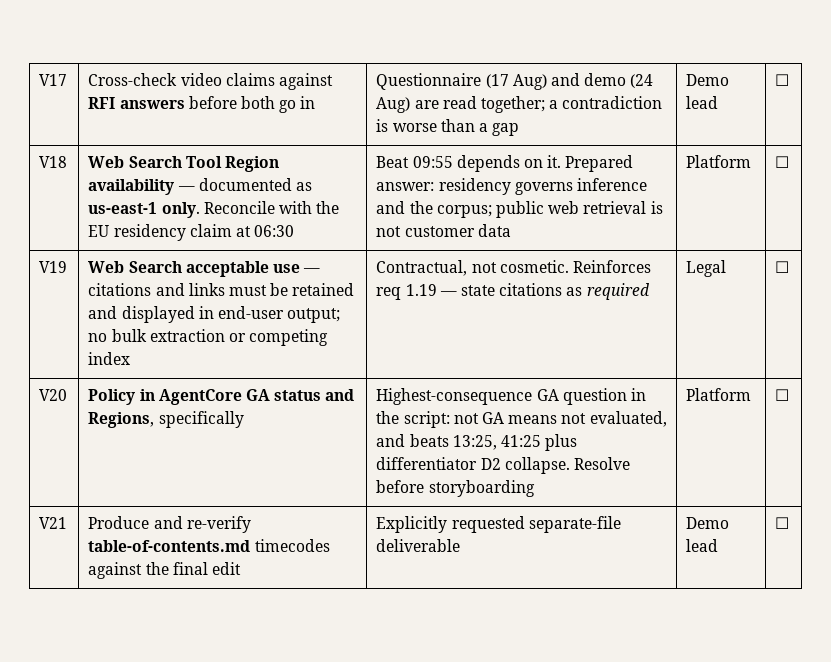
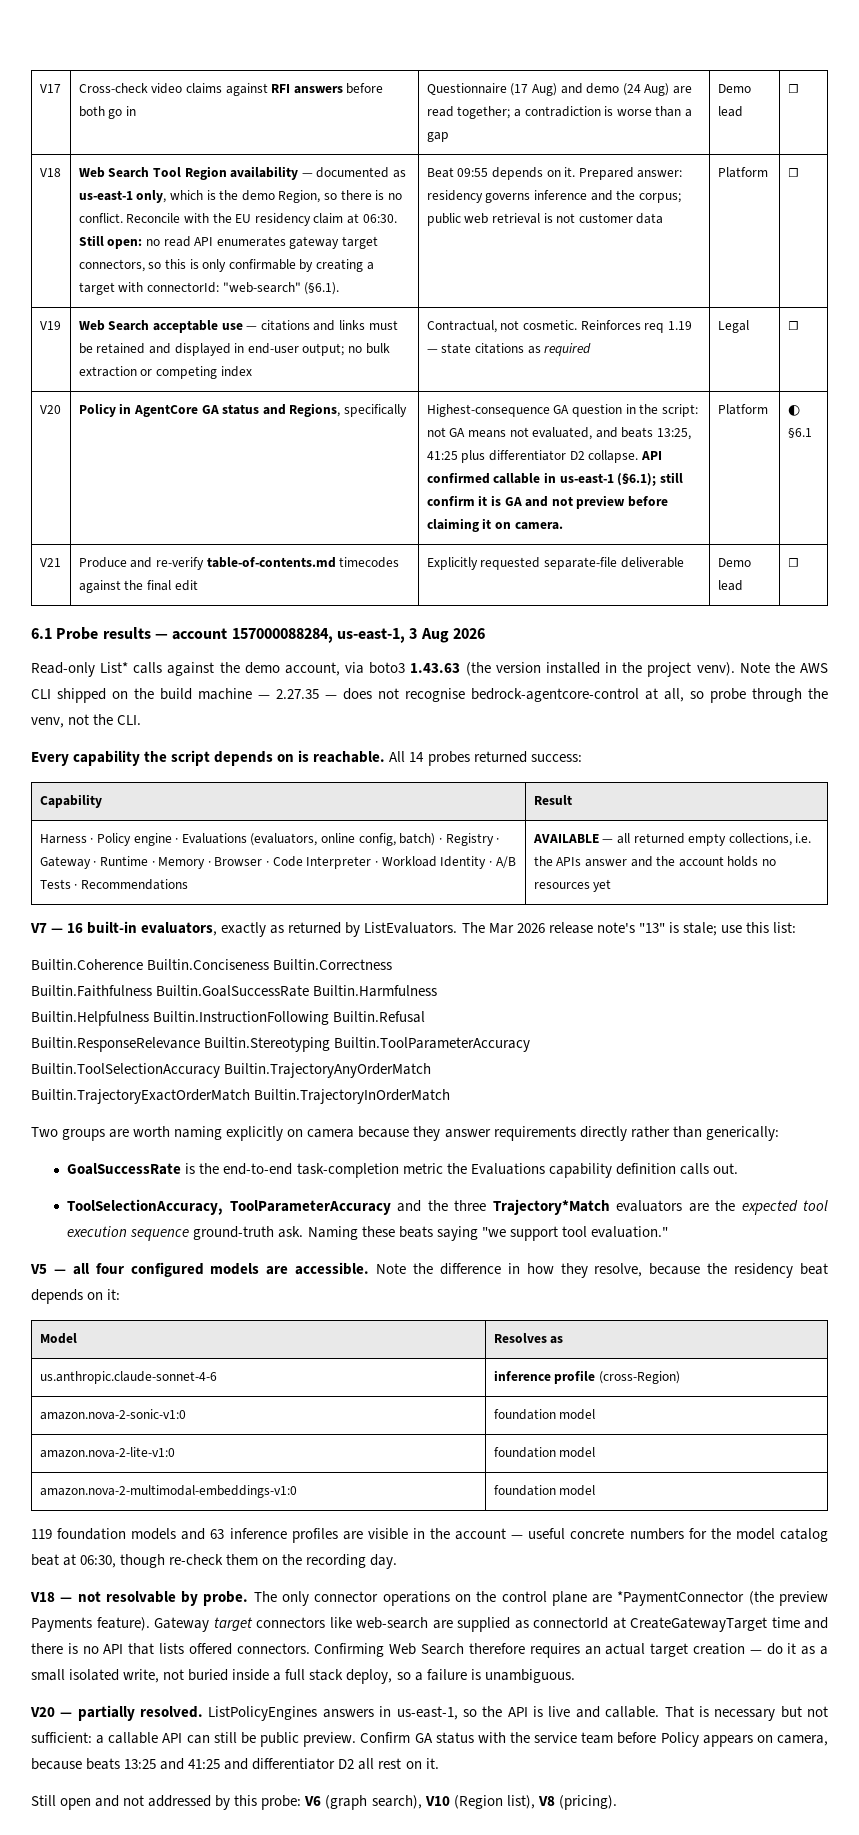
- Web Search Tool Region availability — documented as us-east-1 only.
+ Web Search Tool Region availability — documented as us-east-1 only, which is the demo Region, so there is no conflict.
- Reconcile with the EU residency claim at 06:30
+ Reconcile with the EU residency claim at 06:30. Still open: no read API enumerates gateway target connectors, so this is only confirmable by creating a target with connectorId: "web-search" (§6.1).
- Resolve before storyboarding | Platform | ☐
+ API confirmed callable in us-east-1 (§6.1); still confirm it is GA and not preview before claiming it on camera. | Platform | ◐ §6.1
+ 6.1 Probe results — account 157000088284, us-east-1, 3 Aug 2026
+ Read-only List* calls against the demo account, via boto3 1.43.63 (the version installed in the project venv). Note the AWS CLI shipped on the build machine — 2.27.35 — does not recognise bedrock-agentcore-control at all, so probe through the venv, not the CLI.
+ Every capability the script depends on is reachable. All 14 probes returned success:
+ Capability | Result
+ Harness · Policy engine · Evaluations (evaluators, online config, batch) · Registry · Gateway · Runtime · Memory · Browser · Code Interpreter · Workload Identity · A/B Tests · Recommendations | AVAILABLE — all returned empty collections, i.e. the APIs answer and the account holds no resources yet
+ V7 — 16 built-in evaluators, exactly as returned by ListEvaluators. The Mar 2026 release note's "13" is stale; use this list:
+ Builtin.Coherence Builtin.Conciseness Builtin.Correctness
+ Builtin.Faithfulness Builtin.GoalSuccessRate Builtin.Harmfulness
+ Builtin.Helpfulness Builtin.InstructionFollowing Builtin.Refusal
+ Builtin.ResponseRelevance Builtin.Stereotyping Builtin.ToolParameterAccuracy
+ Builtin.ToolSelectionAccuracy Builtin.TrajectoryAnyOrderMatch
+ Builtin.TrajectoryExactOrderMatch Builtin.TrajectoryInOrderMatch
+ Two groups are worth naming explicitly on camera because they answer requirements directly rather than generically:
+ GoalSuccessRate is the end-to-end task-completion metric the Evaluations capability definition calls out.
+ ToolSelectionAccuracy, ToolParameterAccuracy and the three Trajectory*Match evaluators are the expected tool execution sequence ground-truth ask. Naming these beats saying "we support tool evaluation."
+ V5 — all four configured models are accessible. Note the difference in how they resolve, because the residency beat depends on it:
+ Model | Resolves as
+ us.anthropic.claude-sonnet-4-6 | inference profile (cross-Region)
+ amazon.nova-2-sonic-v1:0 | foundation model
+ amazon.nova-2-lite-v1:0 | foundation model
+ amazon.nova-2-multimodal-embeddings-v1:0 | foundation model
+ 119 foundation models and 63 inference profiles are visible in the account — useful concrete numbers for the model catalog beat at 06:30, though re-check them on the recording day.
+ V18 — not resolvable by probe. The only connector operations on the control plane are *PaymentConnector (the preview Payments feature). Gateway target connectors like web-search are supplied as connectorId at CreateGatewayTarget time and there is no API that lists offered connectors. Confirming Web Search therefore requires an actual target creation — do it as a small isolated write, not buried inside a full stack deploy, so a failure is unambiguous.
+ V20 — partially resolved. ListPolicyEngines answers in us-east-1, so the API is live and callable. That is necessary but not sufficient: a callable API can still be public preview. Confirm GA status with the service team before Policy appears on camera, because beats 13:25 and 41:25 and differentiator D2 all rest on it.
+ Still open and not addressed by this probe: V6 (graph search), V10 (Region list), V8 (pricing).

